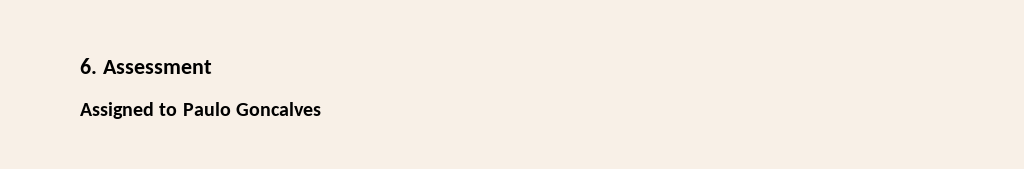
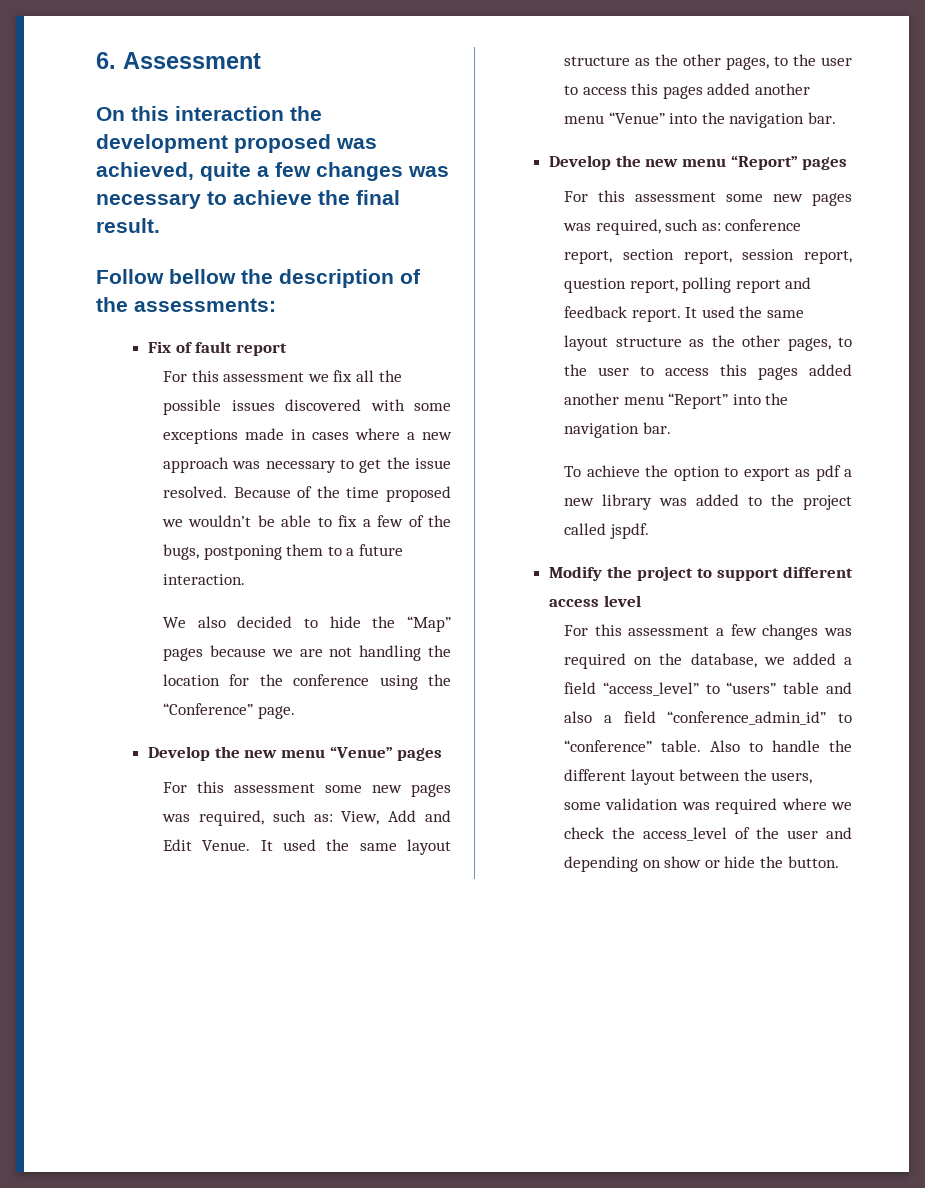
- Assigned to Paulo Goncalves
+ On this interaction the development proposed was achieved, quite a few changes was necessary to achieve the final result.
+ Follow bellow the description of the assessments:
+ Fix of fault report
+ For this assessment we fix all the possible issues discovered with some exceptions made in cases where a new approach was necessary to get the issue resolved. Because of the time proposed we wouldn’t be able to fix a few of the bugs, postponing them to a future interaction.
+ We also decided to hide the “Map” pages because we are not handling the location for the conference using the “Conference” page.
+ Develop the new menu “Venue” pages
+ For this assessment some new pages was required, such as: View, Add and Edit Venue. It used the same layout structure as the other pages, to the user to access this pages added another menu “Venue” into the navigation bar.
+ Develop the new menu “Report” pages
+ For this assessment some new pages was required, such as: conference report, section report, session report, question report, polling report and feedback report. It used the same layout structure as the other pages, to the user to access this pages added another menu “Report” into the navigation bar.
+ To achieve the option to export as pdf a new library was added to the project called jspdf.
+ Modify the project to support different access level
+ For this assessment a few changes was required on the database, we added a field “access_level” to “users” table and also a field “conference_admin_id” to “conference” table. Also to handle the different layout between the users, some validation was required where we check the access_level of the user and depending on show or hide the button.

